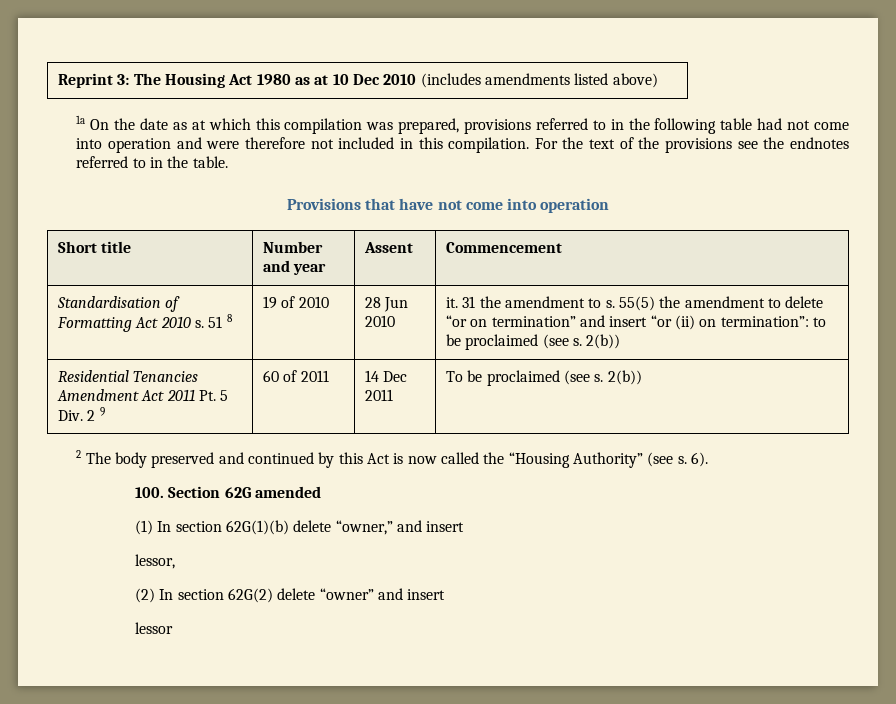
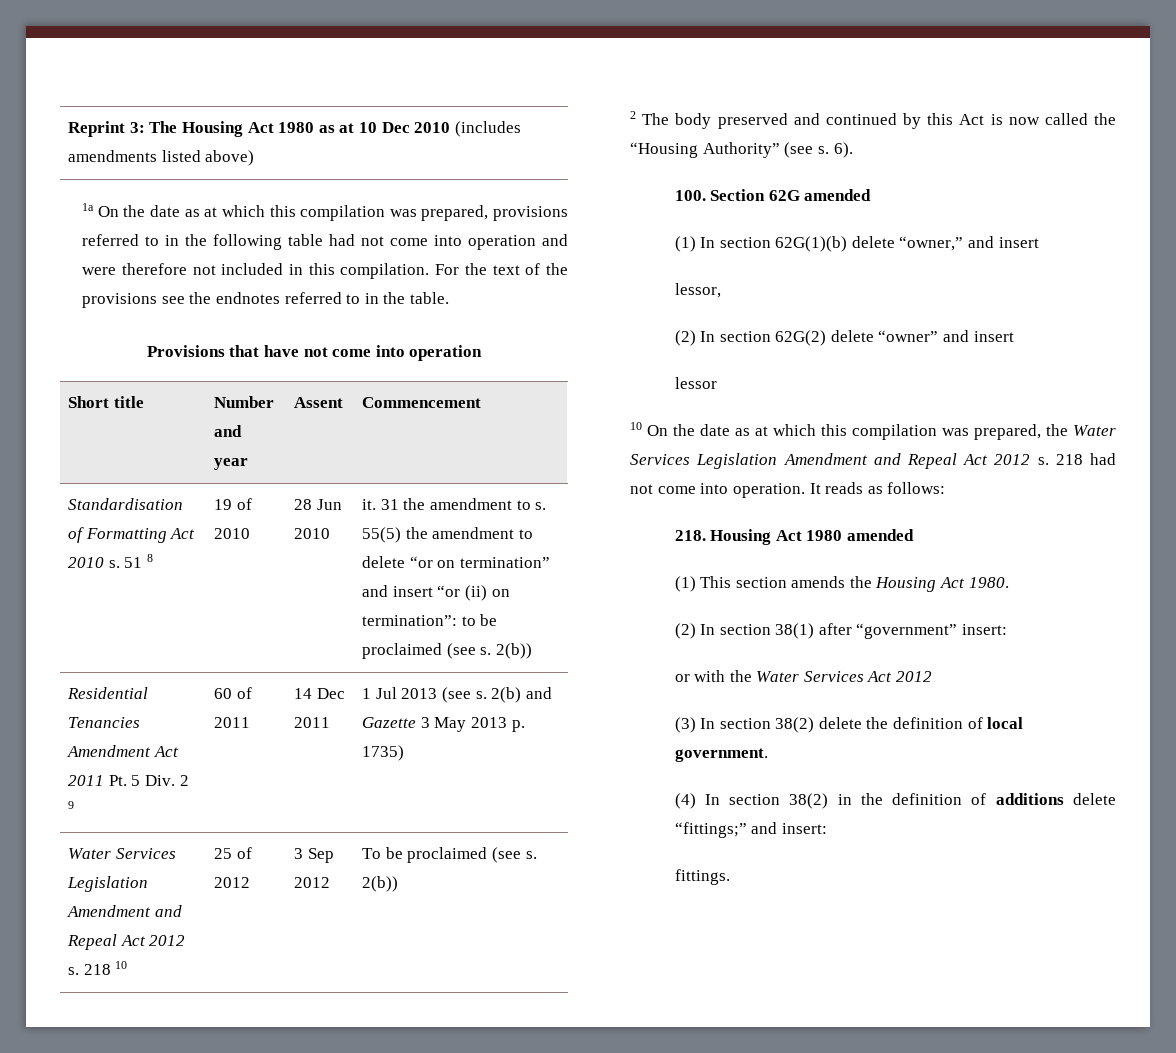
- Residential Tenancies Amendment Act 2011 Pt. 5 Div. 2 9 | 60 of 2011 | 14 Dec 2011 | To be proclaimed (see s. 2(b))
+ Residential Tenancies Amendment Act 2011 Pt. 5 Div. 2 9 | 60 of 2011 | 14 Dec 2011 | 1 Jul 2013 (see s. 2(b) and Gazette 3 May 2013 p. 1735)
+ Water Services Legislation Amendment and Repeal Act 2012 s. 218 10 | 25 of 2012 | 3 Sep 2012 | To be proclaimed (see s. 2(b))
+ 10 On the date as at which this compilation was prepared, the Water Services Legislation Amendment and Repeal Act 2012 s. 218 had not come into operation. It reads as follows:
+ 218. Housing Act 1980 amended
+ (1) This section amends the Housing Act 1980.
+ (2) In section 38(1) after “government” insert:
+ or with the Water Services Act 2012
+ (3) In section 38(2) delete the definition of local government.
+ (4) In section 38(2) in the definition of additions delete “fittings;” and insert:
+ fittings.

